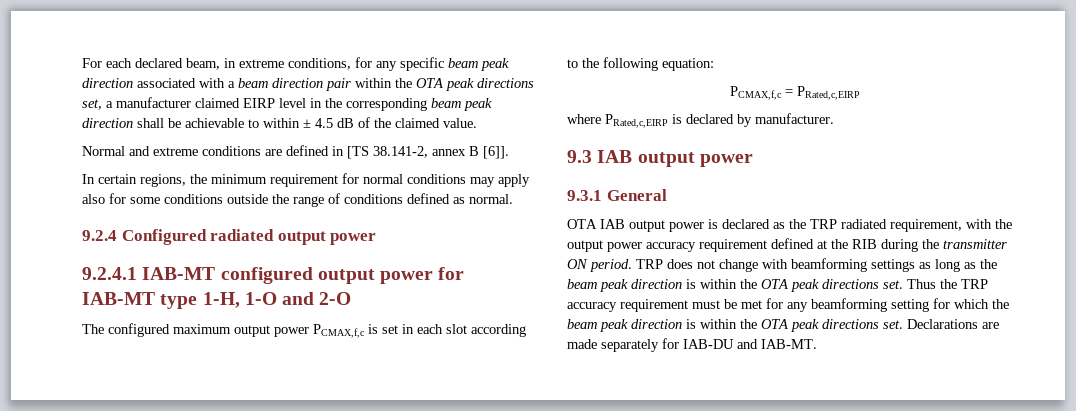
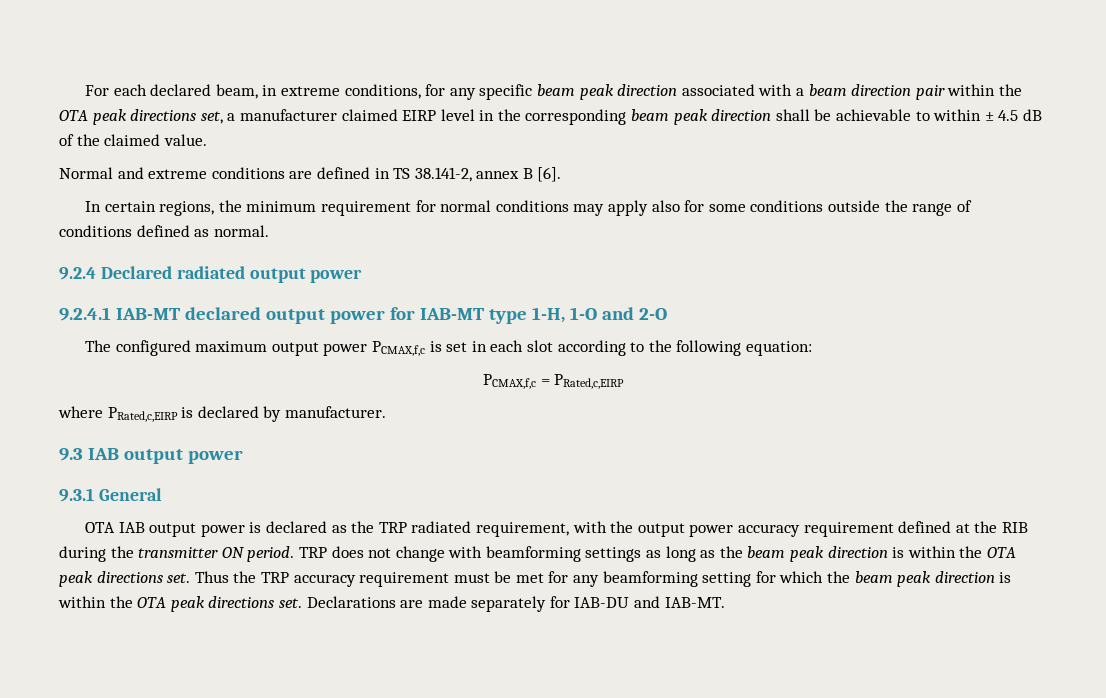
- Normal and extreme conditions are defined in [TS 38.141-2, annex B [6]].
+ Normal and extreme conditions are defined in TS 38.141-2, annex B [6].
- 9.2.4 Configured radiated output power
+ 9.2.4 Declared radiated output power
- 9.2.4.1 IAB-MT configured output power for IAB-MT type 1-H, 1-O and 2-O
+ 9.2.4.1 IAB-MT declared output power for IAB-MT type 1-H, 1-O and 2-O

